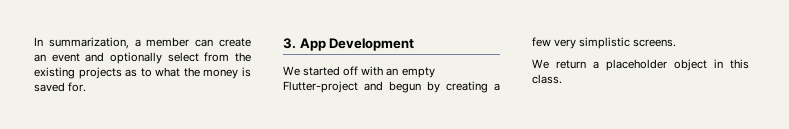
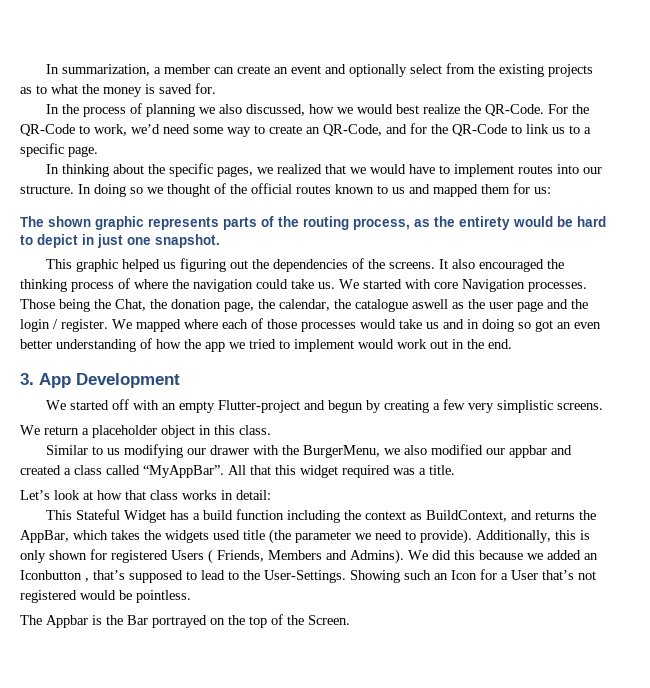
+ In the process of planning we also discussed, how we would best realize the QR-Code. For the QR-Code to work, we’d need some way to create an QR-Code, and for the QR-Code to link us to a specific page.
+ In thinking about the specific pages, we realized that we would have to implement routes into our structure. In doing so we thought of the official routes known to us and mapped them for us:
+ The shown graphic represents parts of the routing process, as the entirety would be hard to depict in just one snapshot.
+ This graphic helped us figuring out the dependencies of the screens. It also encouraged the thinking process of where the navigation could take us. We started with core Navigation processes. Those being the Chat, the donation page, the calendar, the catalogue aswell as the user page and the login / register. We mapped where each of those processes would take us and in doing so got an even better understanding of how the app we tried to implement would work out in the end.
+ Similar to us modifying our drawer with the BurgerMenu, we also modified our appbar and created a class called “MyAppBar”. All that this widget required was a title.
+ Let’s look at how that class works in detail:
+ This Stateful Widget has a build function including the context as BuildContext, and returns the AppBar, which takes the widgets used title (the parameter we need to provide). Additionally, this is only shown for registered Users ( Friends, Members and Admins). We did this because we added an Iconbutton , that’s supposed to lead to the User-Settings. Showing such an Icon for a User that’s not registered would be pointless.
+ The Appbar is the Bar portrayed on the top of the Screen.

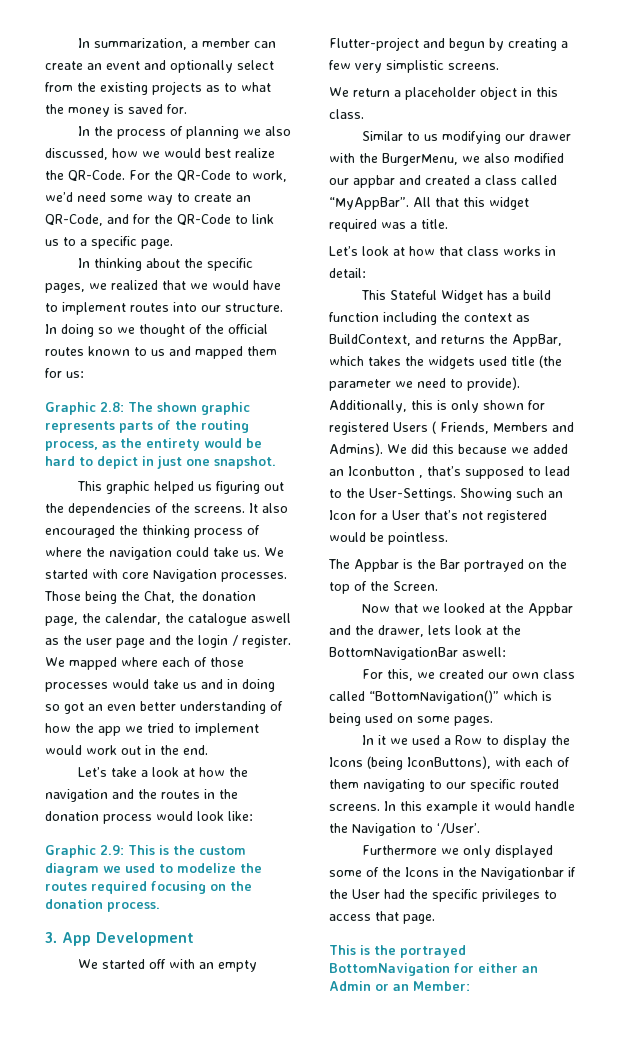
- The shown graphic represents parts of the routing process, as the entirety would be hard to depict in just one snapshot.
+ Graphic 2.8: The shown graphic represents parts of the routing process, as the entirety would be hard to depict in just one snapshot.
+ Let’s take a look at how the navigation and the routes in the donation process would look like:
+ Graphic 2.9: This is the custom diagram we used to modelize the routes required focusing on the donation process.
+ Now that we looked at the Appbar and the drawer, lets look at the BottomNavigationBar aswell:
+ For this, we created our own class called “BottomNavigation()” which is being used on some pages.
+ In it we used a Row to display the Icons (being IconButtons), with each of them navigating to our specific routed screens. In this example it would handle the Navigation to ‘/User’.
+ Furthermore we only displayed some of the Icons in the Navigationbar if the User had the specific privileges to access that page.
+ This is the portrayed BottomNavigation for either an Admin or an Member:

